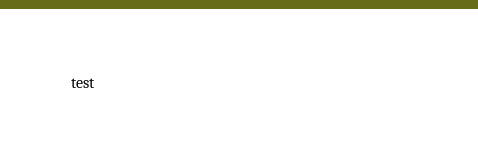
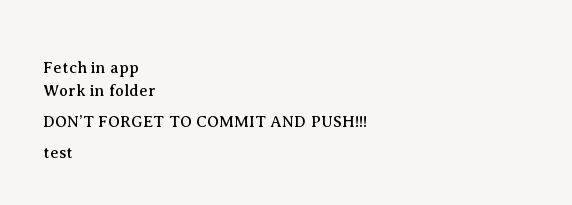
+ Fetch in app
+ Work in folder
+ DON’T FORGET TO COMMIT AND PUSH!!!

